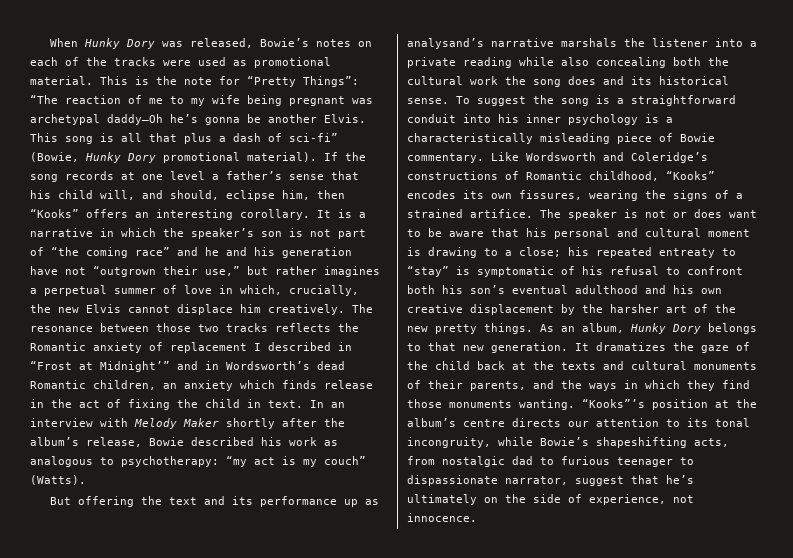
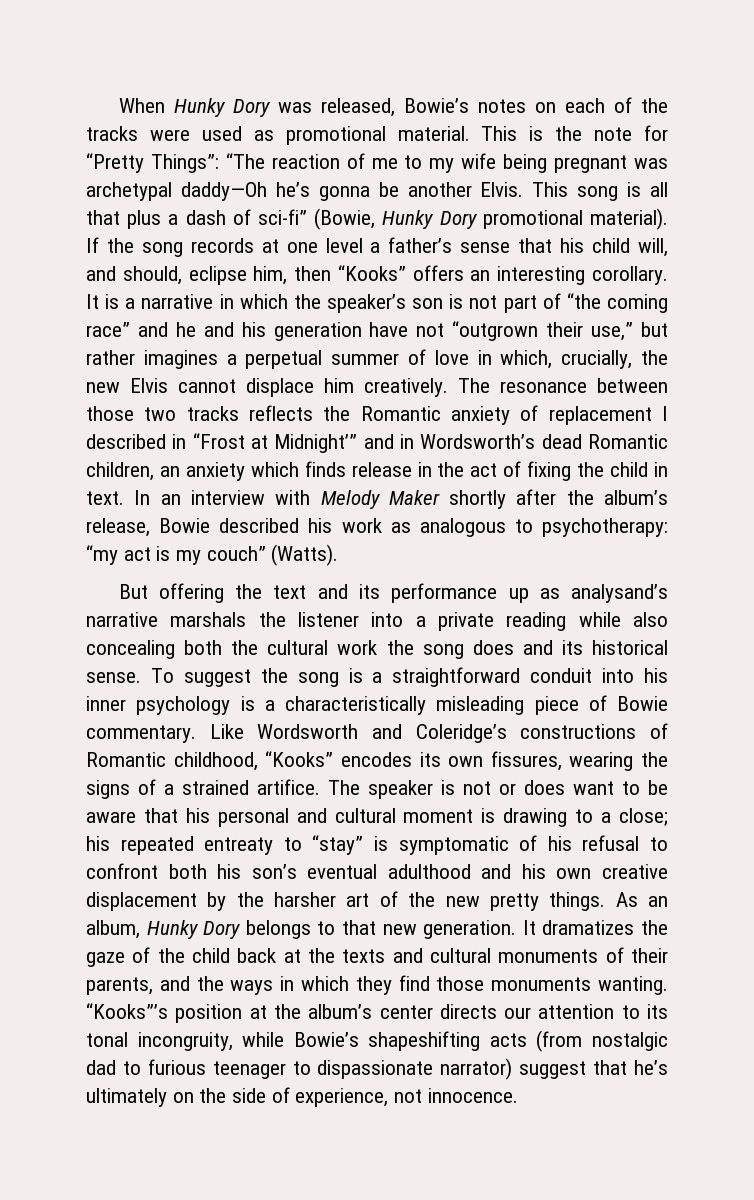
- “Kooks”’s position at the album’s centre directs our attention to its tonal incongruity, while Bowie’s shapeshifting acts, from nostalgic dad to furious teenager to dispassionate narrator, suggest that he’s ultimately on the side of experience, not innocence.
+ “Kooks”’s position at the album’s center directs our attention to its tonal incongruity, while Bowie’s shapeshifting acts (from nostalgic dad to furious teenager to dispassionate narrator) suggest that he’s ultimately on the side of experience, not innocence.

